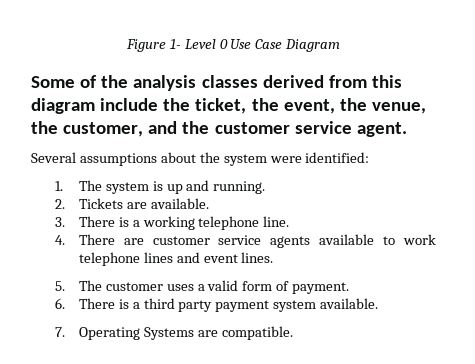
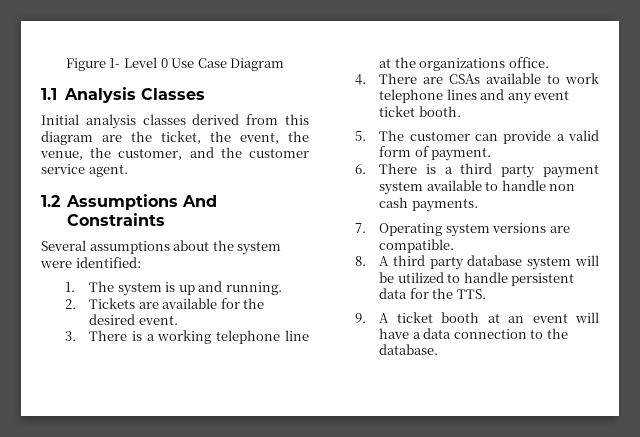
- Some of the analysis classes derived from this diagram include the ticket, the event, the venue, the customer, and the customer service agent.
+ 1.1 Analysis Classes
+ Initial analysis classes derived from this diagram are the ticket, the event, the venue, the customer, and the customer service agent.
+ 1.2 Assumptions And Constraints
- 2. Tickets are available.
+ 2. Tickets are available for the desired event.
- 3. There is a working telephone line.
+ 3. There is a working telephone line at the organizations office.
- 4. There are customer service agents available to work telephone lines and event lines.
+ 4. There are CSAs available to work telephone lines and any event ticket booth.
- 5. The customer uses a valid form of payment.
+ 5. The customer can provide a valid form of payment.
- 6. There is a third party payment system available.
+ 6. There is a third party payment system available to handle non cash payments.
- 7. Operating Systems are compatible.
+ 7. Operating system versions are compatible.
+ 8. A third party database system will be utilized to handle persistent data for the TTS.
+ 9. A ticket booth at an event will have a data connection to the database.

